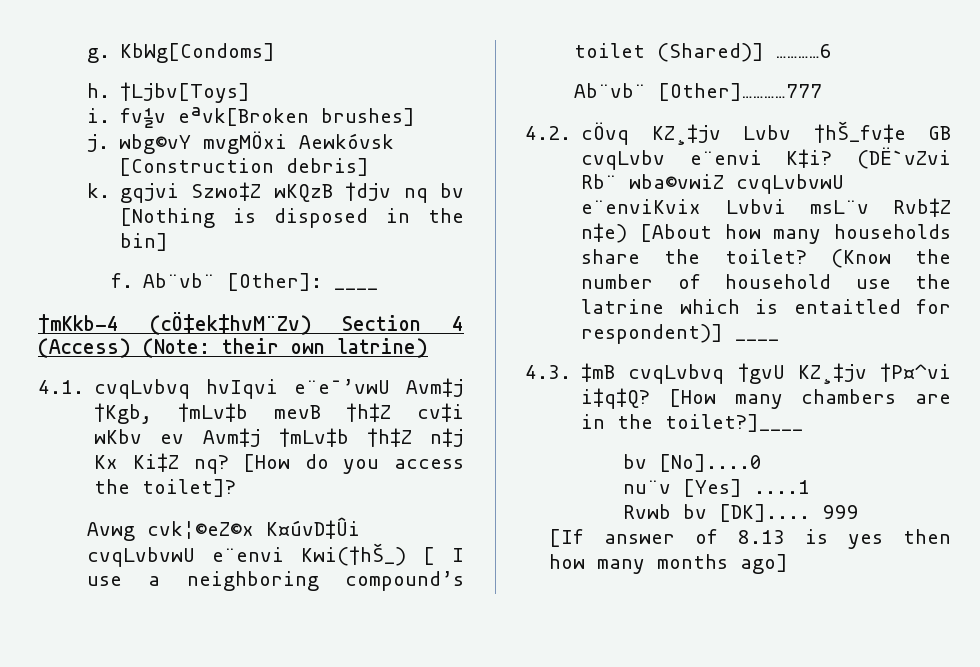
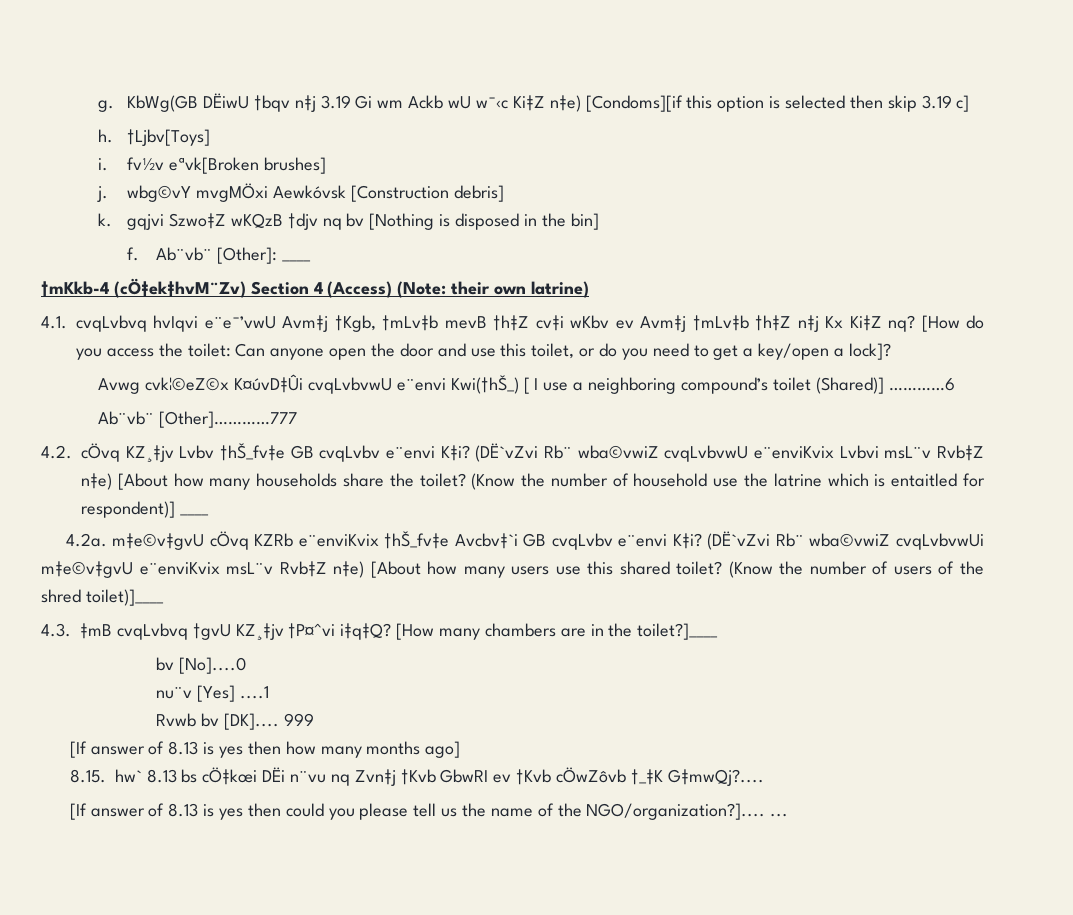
- KbWg[Condoms]
+ KbWg(GB DËiwU †bqv n‡j 3.19 Gi wm Ackb wU w¯‹c Ki‡Z n‡e) [Condoms][if this option is selected then skip 3.19 c]
- [How do you access the toilet]?
+ [How do you access the toilet: Can anyone open the door and use this toilet, or do you need to get a key/open a lock]?
+ 4.2a. m‡e©v‡gvU cÖvq KZRb e¨enviKvix †hŠ_fv‡e Avcbv‡`i GB cvqLvbv e¨envi K‡i? (DË`vZvi Rb¨ wba©vwiZ cvqLvbvwUi m‡e©v‡gvU e¨enviKvix msL¨v Rvb‡Z n‡e) [About how many users use this shared toilet? (Know the number of users of the shred toilet)]____
+ 8.15. hw` 8.13 bs cÖ‡kœi DËi n¨vu nq Zvn‡j †Kvb GbwRI ev †Kvb cÖwZôvb †_‡K G‡mwQj?....
+ [If answer of 8.13 is yes then could you please tell us the name of the NGO/organization?].... ...

